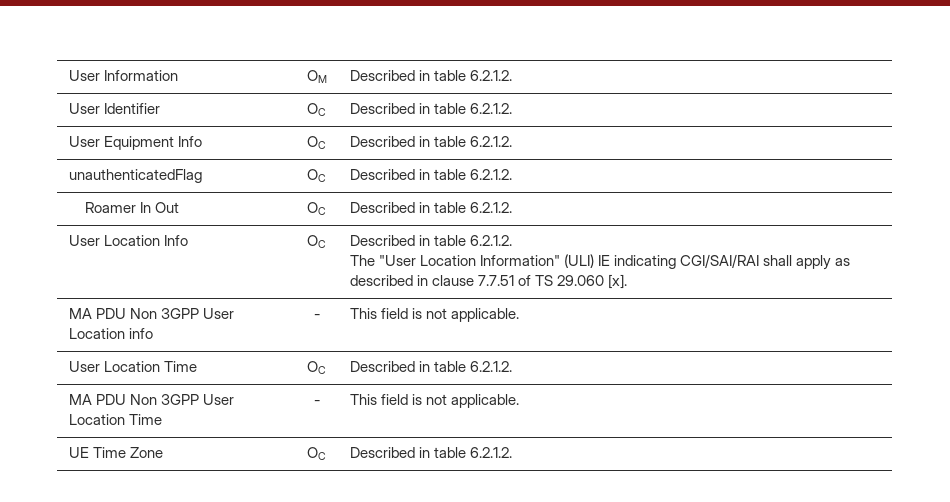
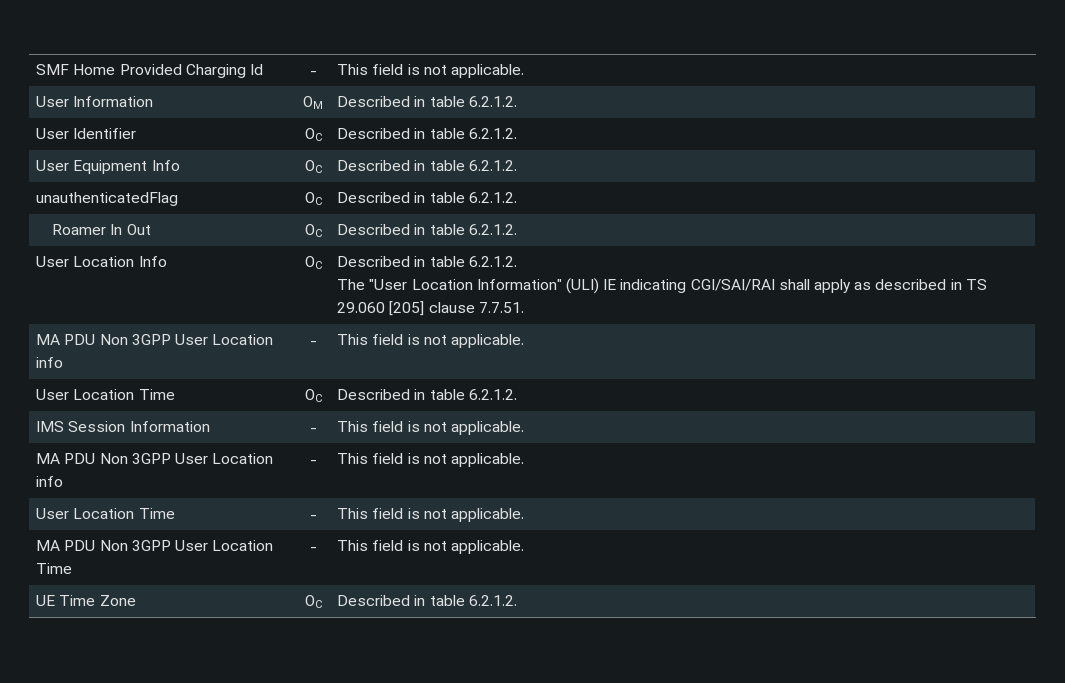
+ SMF Home Provided Charging Id | - | This field is not applicable.
  User Location Info | OC | Described in table 6.2.1.2.
- The "User Location Information" (ULI) IE indicating CGI/SAI/RAI shall apply as described in clause 7.7.51 of TS 29.060 [x].
+ The "User Location Information" (ULI) IE indicating CGI/SAI/RAI shall apply as described in TS 29.060 [205] clause 7.7.51.
+ IMS Session Information | - | This field is not applicable.
+ MA PDU Non 3GPP User Location info | - | This field is not applicable.
+ User Location Time | - | This field is not applicable.

